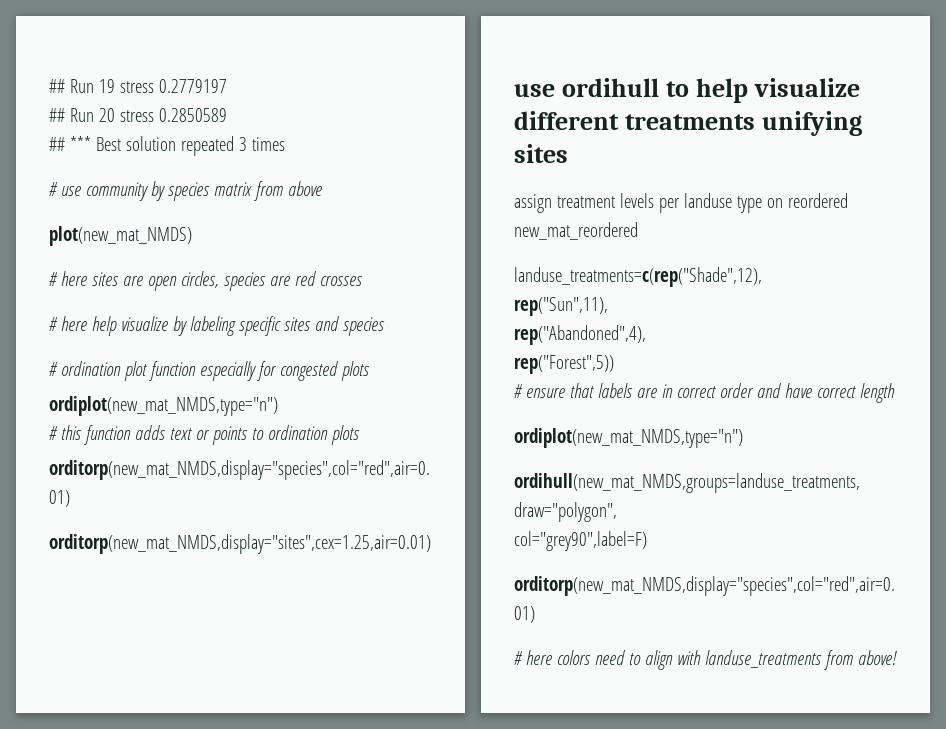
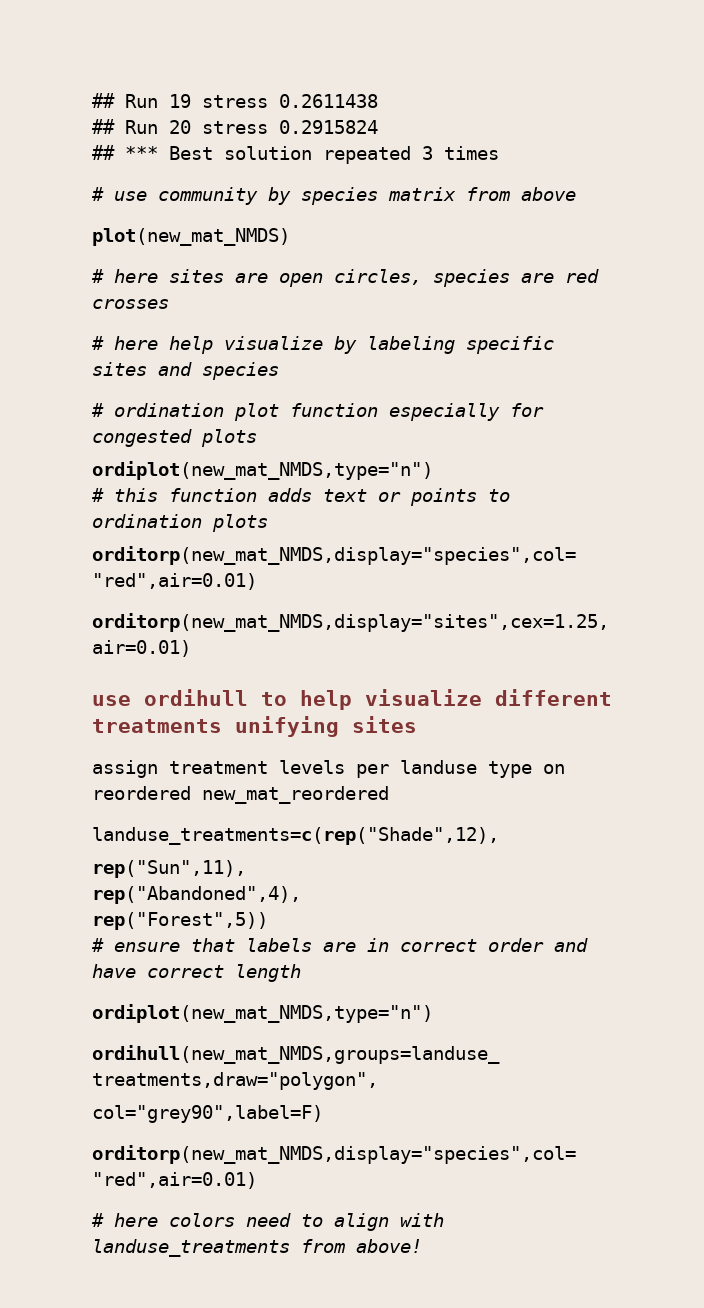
- ## Run 19 stress 0.2779197
+ ## Run 19 stress 0.2611438
- ## Run 20 stress 0.2850589
+ ## Run 20 stress 0.2915824

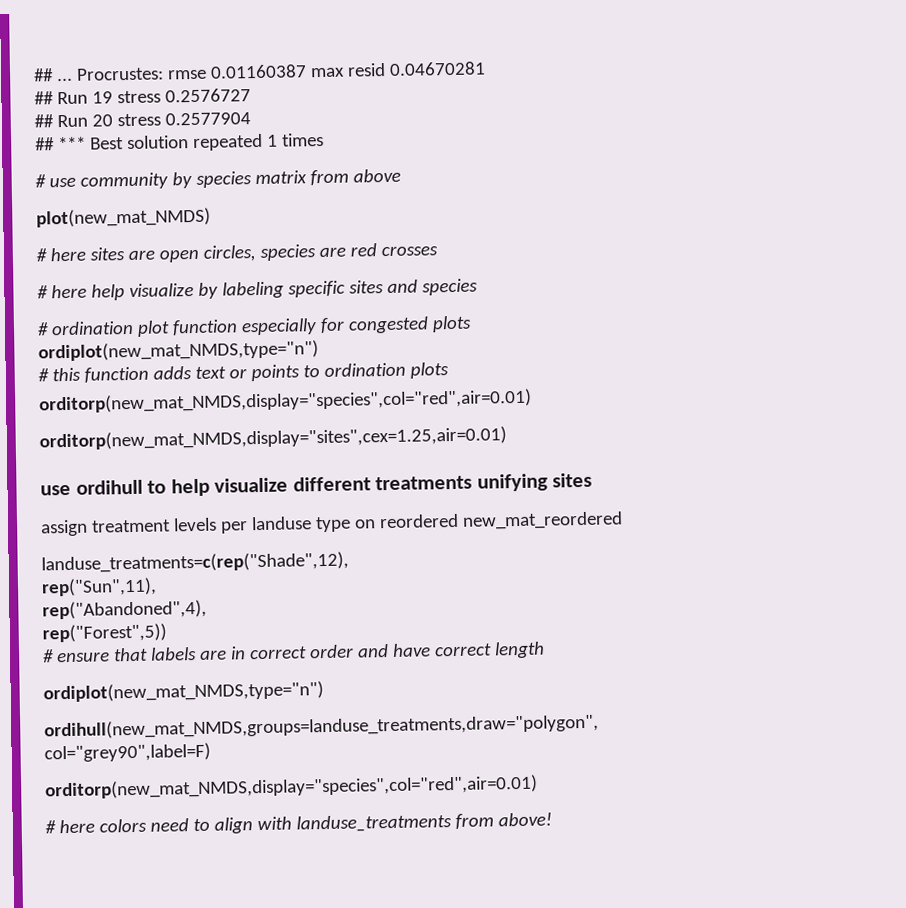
- ## Run 19 stress 0.2611438
+ ## ... Procrustes: rmse 0.01160387 max resid 0.04670281
+ ## Run 19 stress 0.2576727
- ## Run 20 stress 0.2915824
+ ## Run 20 stress 0.2577904
- ## *** Best solution repeated 3 times
+ ## *** Best solution repeated 1 times

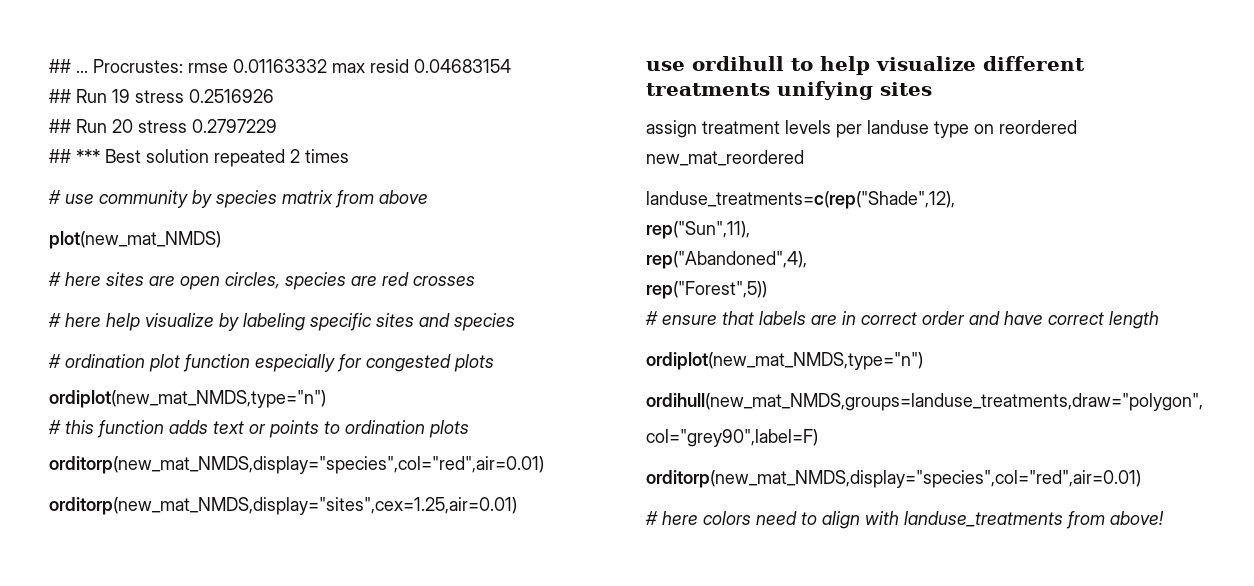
- Procrustes: rmse 0.01160387 max resid 0.04670281
+ Procrustes: rmse 0.01163332 max resid 0.04683154
- ## Run 19 stress 0.2576727
+ ## Run 19 stress 0.2516926
- ## Run 20 stress 0.2577904
+ ## Run 20 stress 0.2797229
- ## *** Best solution repeated 1 times
+ ## *** Best solution repeated 2 times

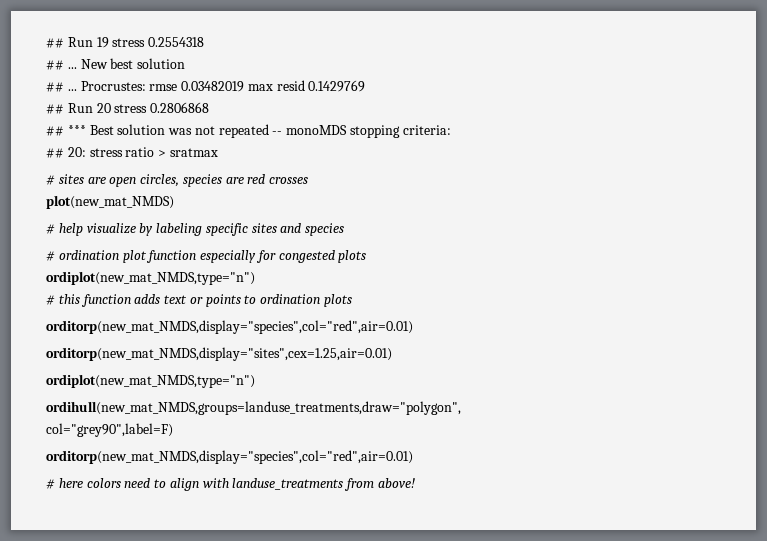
+ ## Run 19 stress 0.2554318
+ ## ... New best solution
- Procrustes: rmse 0.01163332 max resid 0.04683154
- ## Run 19 stress 0.2516926
+ Procrustes: rmse 0.03482019 max resid 0.1429769
- ## Run 20 stress 0.2797229
+ ## Run 20 stress 0.2806868
- ## *** Best solution repeated 2 times
- # use community by species matrix from above
- plot(new_mat_NMDS)
- # here sites are open circles, species are red crosses
+ ## *** Best solution was not repeated -- monoMDS stopping criteria:
+ ## 20: stress ratio > sratmax
+ # sites are open circles, species are red crosses
- # here help visualize by labeling specific sites and species
+ plot(new_mat_NMDS)
+ # help visualize by labeling specific sites and species
- use ordihull to help visualize different treatments unifying sites
- assign treatment levels per landuse type on reordered new_mat_reordered
- landuse_treatments=c(rep("Shade",12),
- rep("Sun",11),
- rep("Abandoned",4),
- rep("Forest",5))
- # ensure that labels are in correct order and have correct length

